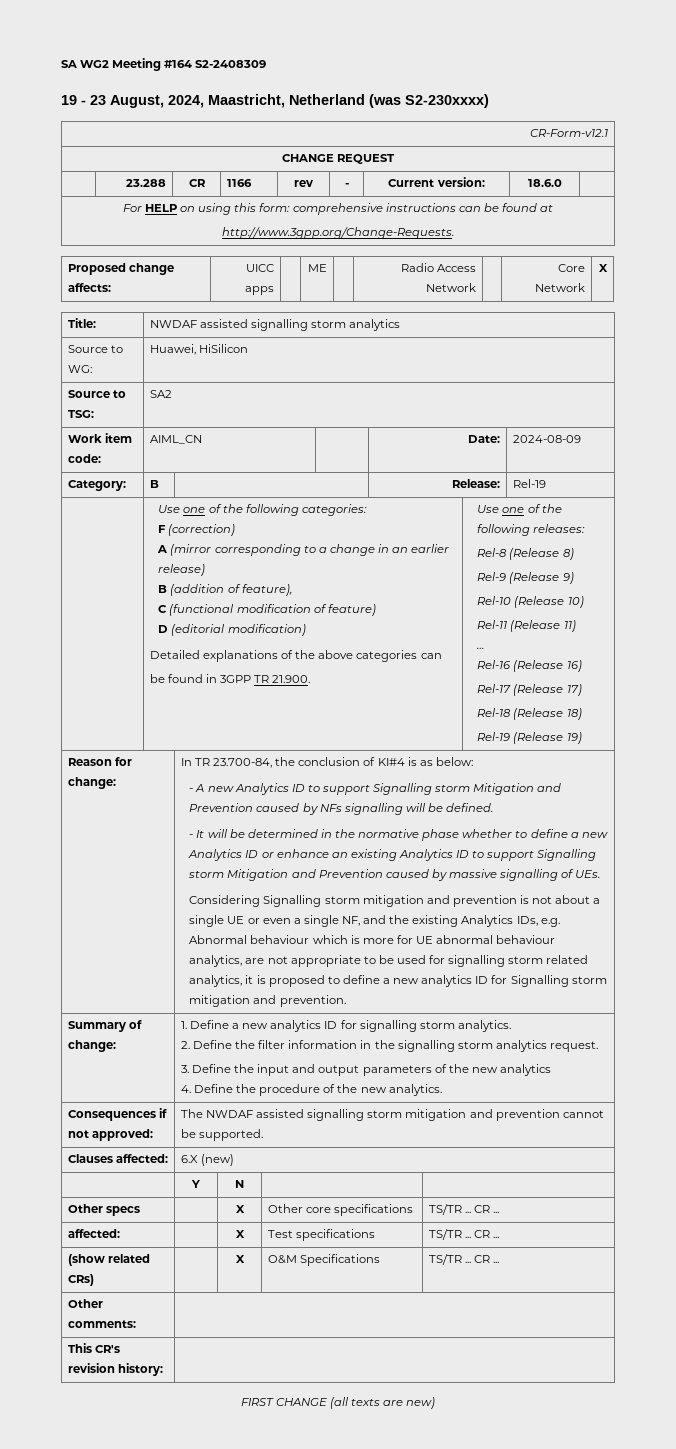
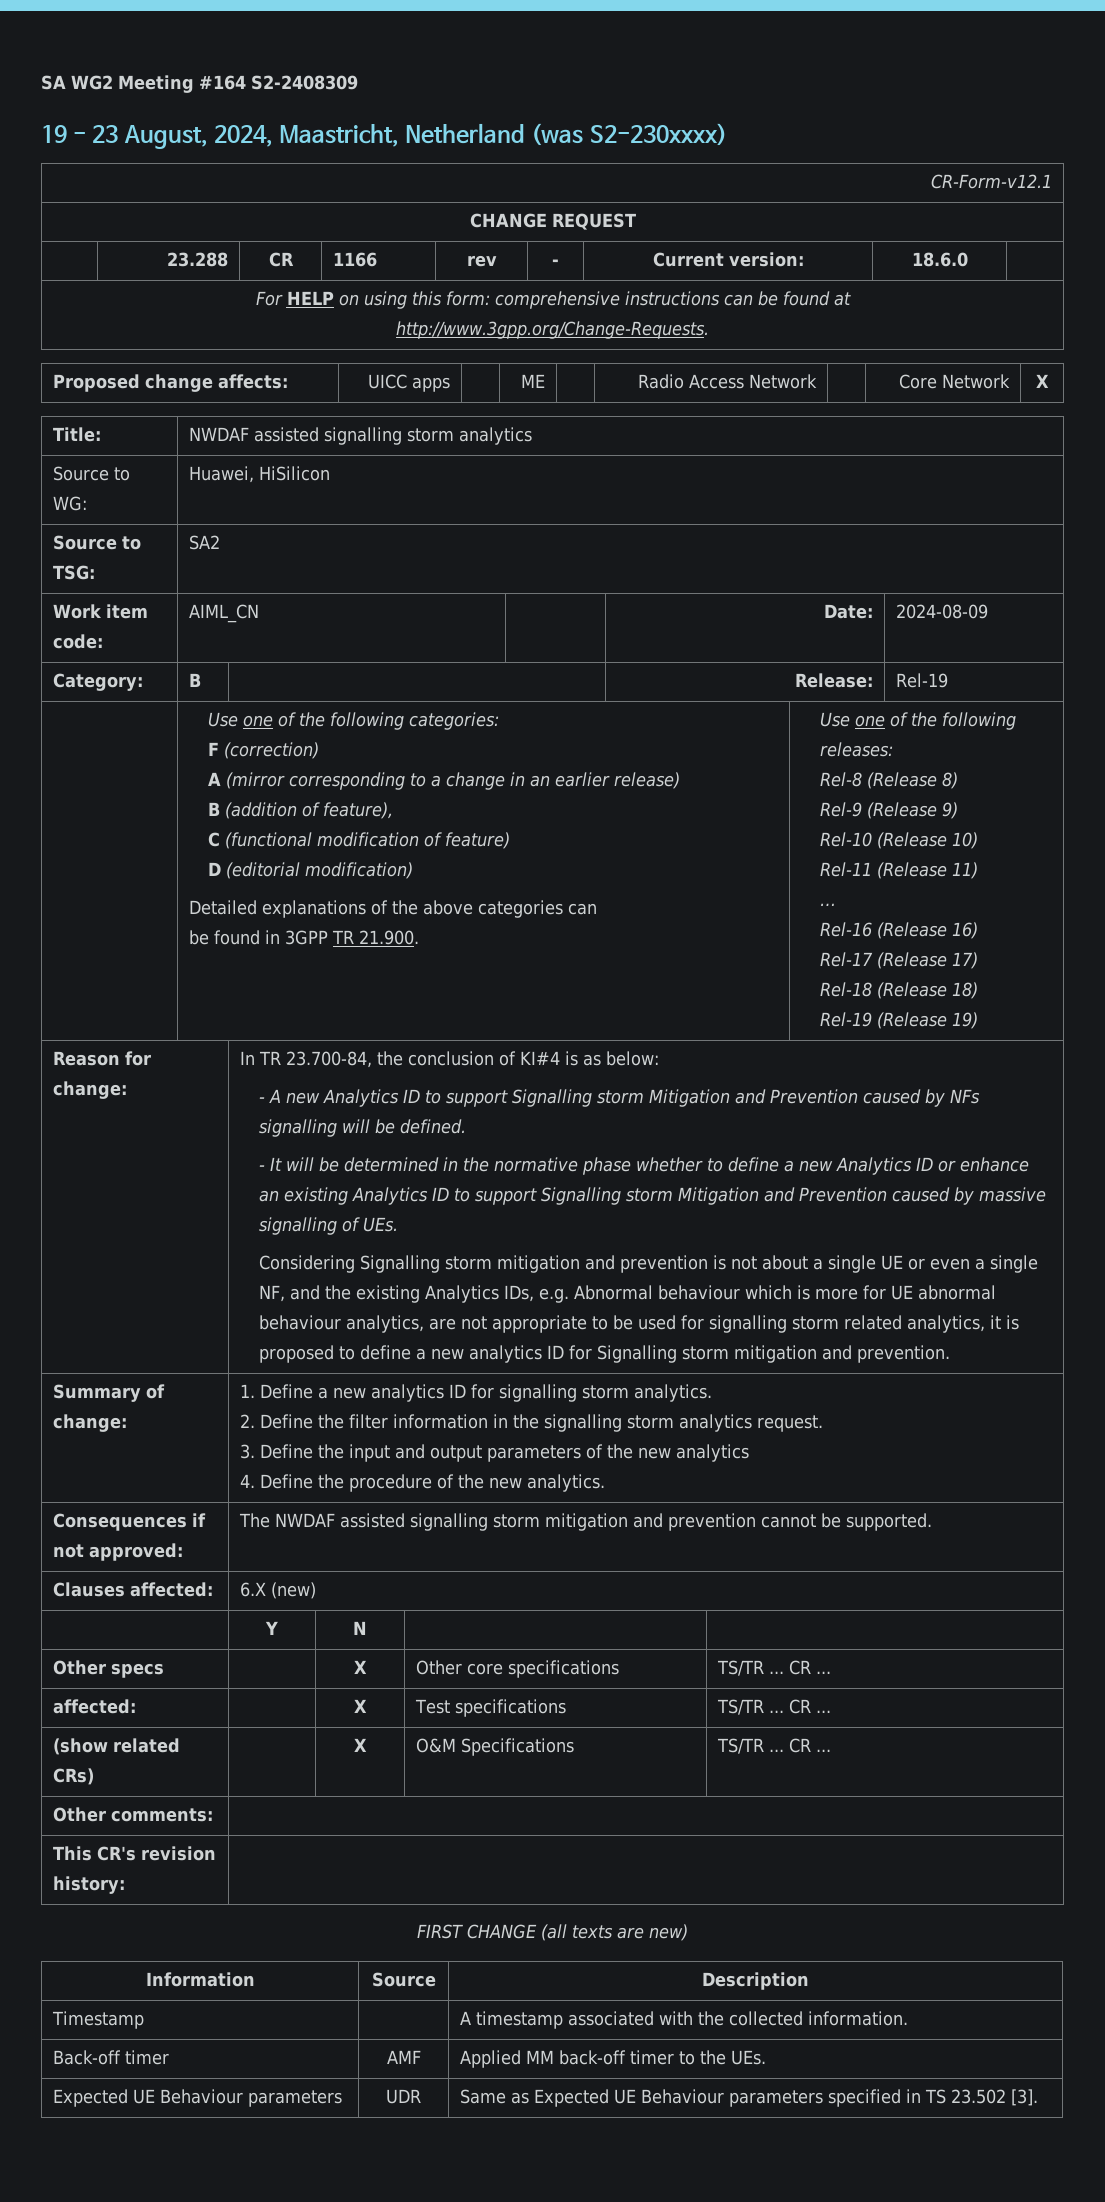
+ Information | Source | Description
+ Timestamp | | A timestamp associated with the collected information.
+ Back-off timer | AMF | Applied MM back-off timer to the UEs.
+ Expected UE Behaviour parameters | UDR | Same as Expected UE Behaviour parameters specified in TS 23.502 [3].

